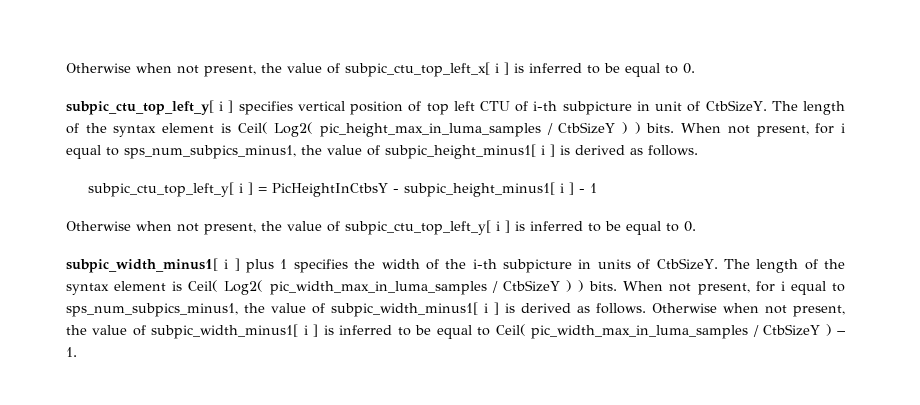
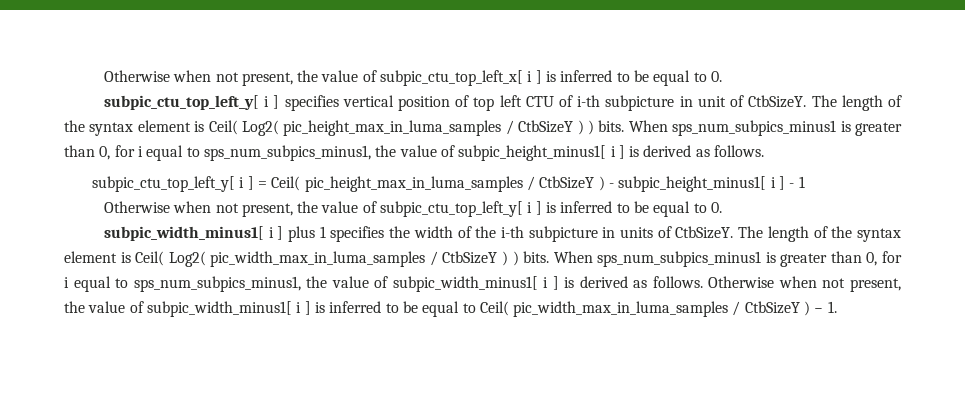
- When not present, for i equal to sps_num_subpics_minus1, the value of subpic_height_minus1[ i ] is derived as follows.
+ When sps_num_subpics_minus1 is greater than 0, for i equal to sps_num_subpics_minus1, the value of subpic_height_minus1[ i ] is derived as follows.
- subpic_ctu_top_left_y[ i ] = PicHeightInCtbsY - subpic_height_minus1[ i ] - 1
+ subpic_ctu_top_left_y[ i ] = Ceil( pic_height_max_in_luma_samples / CtbSizeY ) - subpic_height_minus1[ i ] - 1
- When not present, for i equal to sps_num_subpics_minus1, the value of subpic_width_minus1[ i ] is derived as follows.
+ When sps_num_subpics_minus1 is greater than 0, for i equal to sps_num_subpics_minus1, the value of subpic_width_minus1[ i ] is derived as follows.

